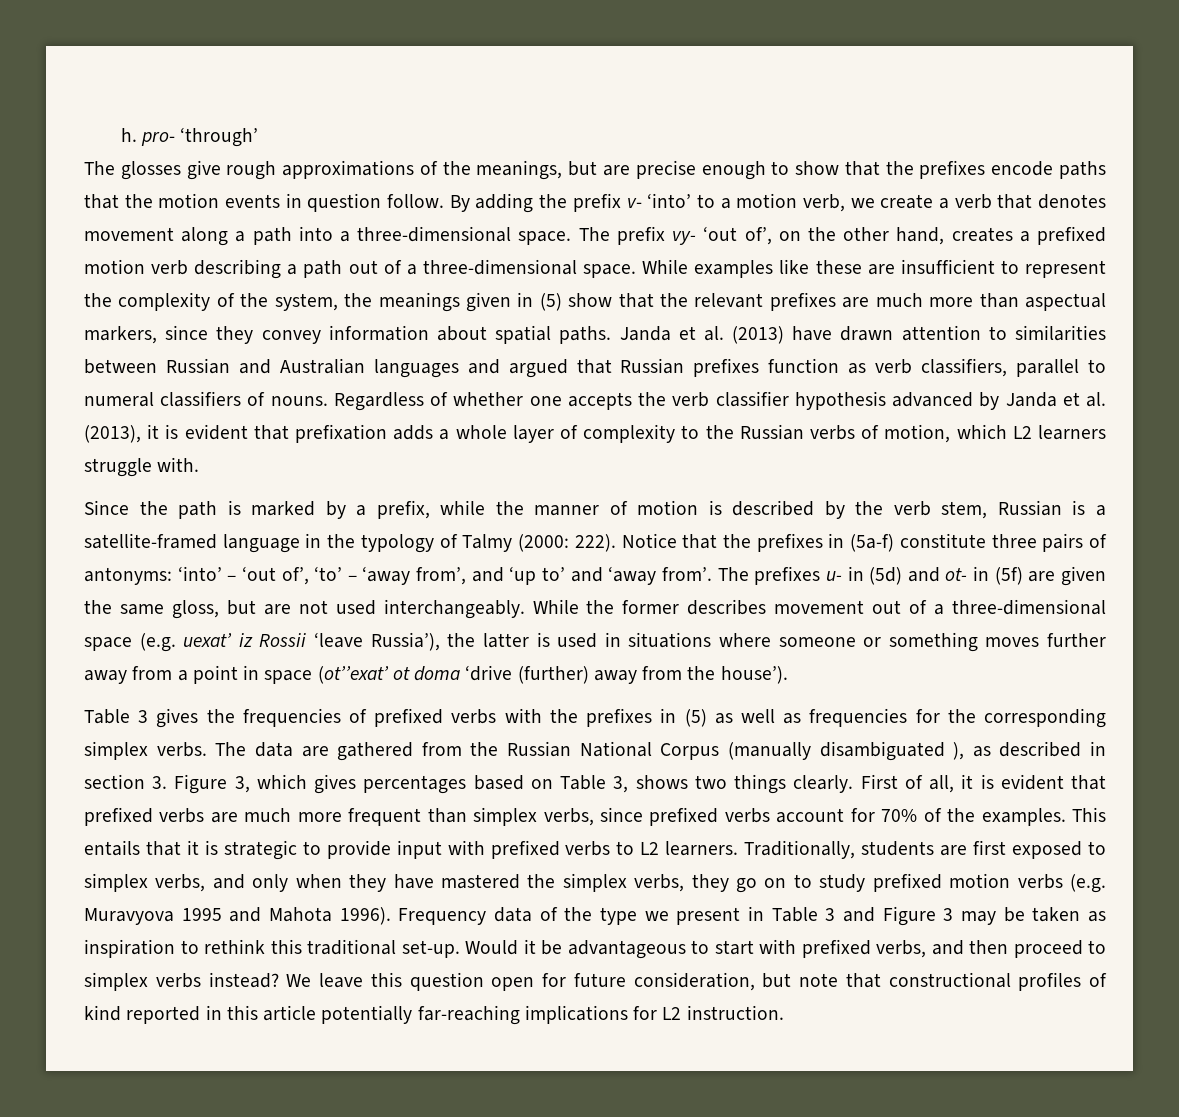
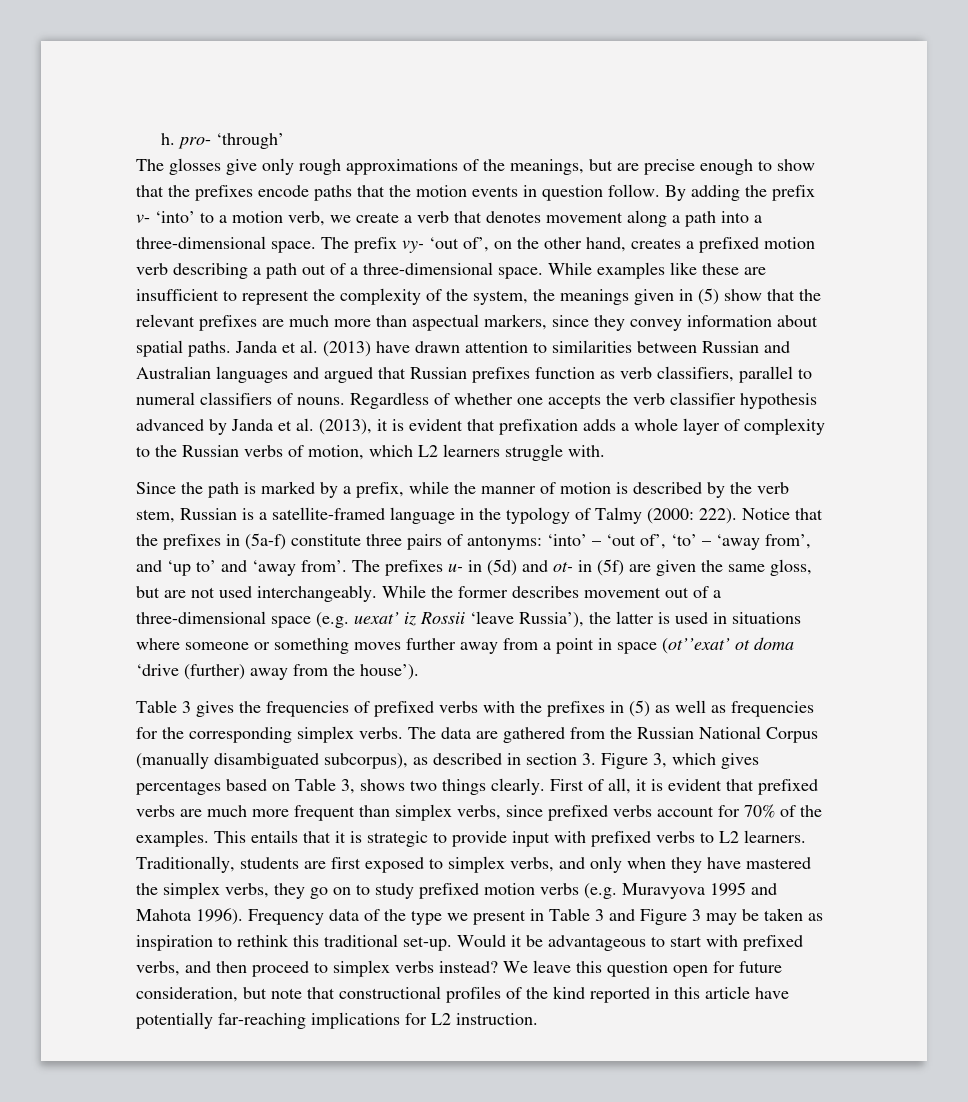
- The glosses give rough approximations of the meanings, but are precise enough to show that the prefixes encode paths that the motion events in question follow.
+ The glosses give only rough approximations of the meanings, but are precise enough to show that the prefixes encode paths that the motion events in question follow.
- The data are gathered from the Russian National Corpus (manually disambiguated ), as described in section 3. Figure 3, which gives percentages based on Table 3, shows two things clearly.
+ The data are gathered from the Russian National Corpus (manually disambiguated subcorpus), as described in section 3. Figure 3, which gives percentages based on Table 3, shows two things clearly.
- We leave this question open for future consideration, but note that constructional profiles of kind reported in this article potentially far-reaching implications for L2 instruction.
+ We leave this question open for future consideration, but note that constructional profiles of the kind reported in this article have potentially far-reaching implications for L2 instruction.

